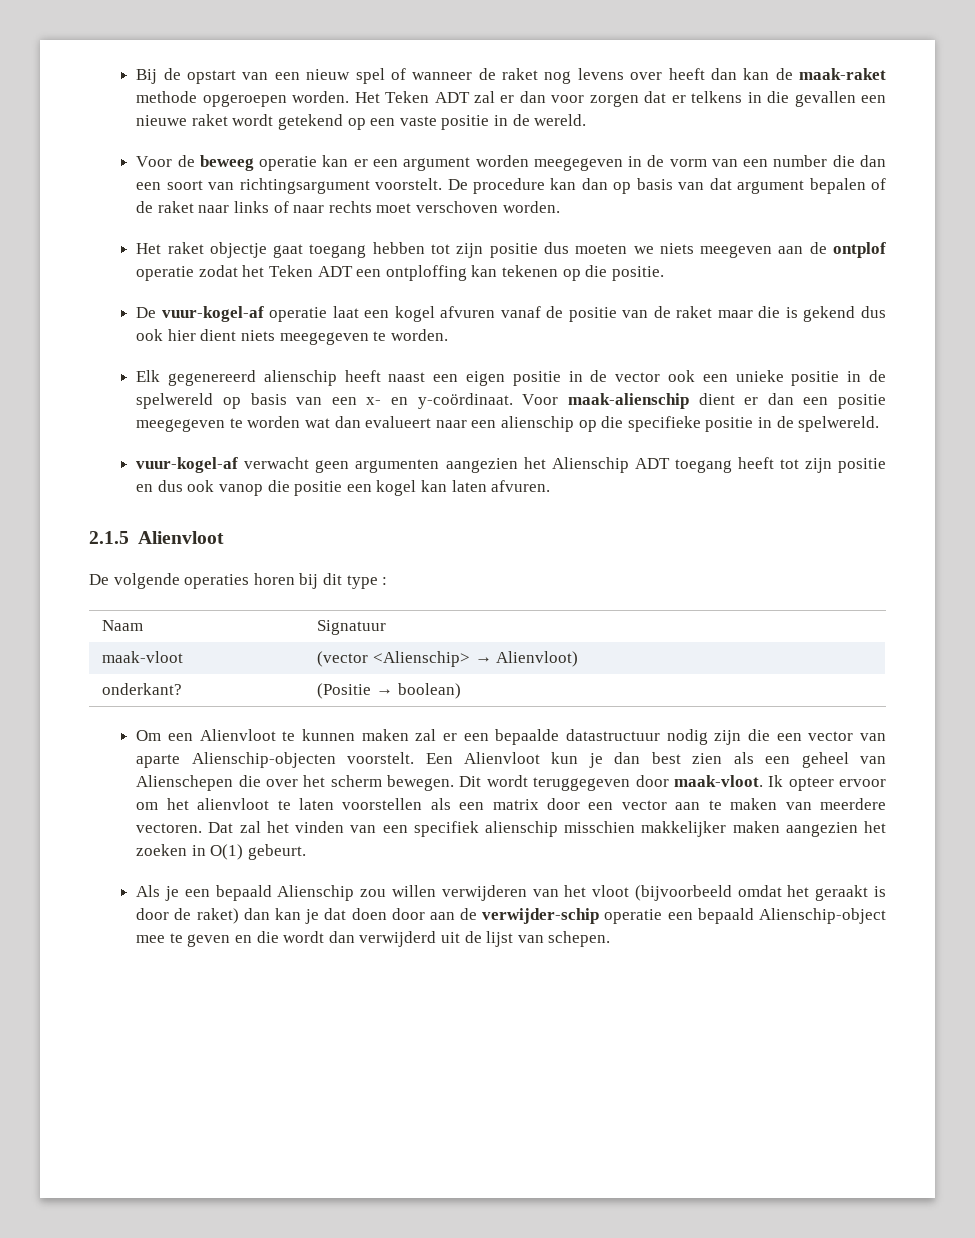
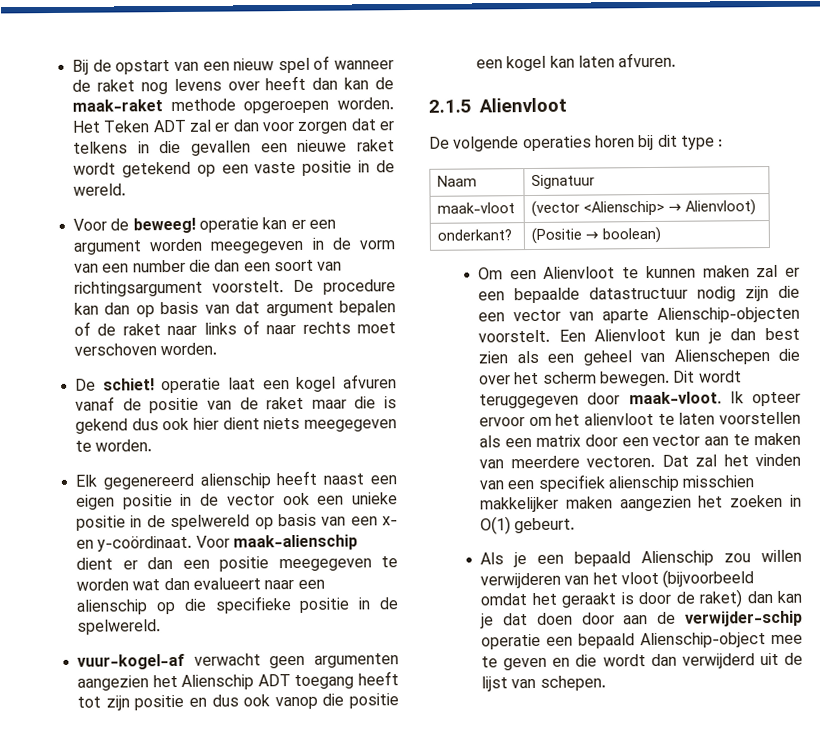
- Voor de beweeg operatie kan er een argument worden meegegeven in de vorm van een number die dan een soort van richtingsargument voorstelt.
+ Voor de beweeg! operatie kan er een argument worden meegegeven in de vorm van een number die dan een soort van richtingsargument voorstelt.
- Het raket objectje gaat toegang hebben tot zijn positie dus moeten we niets meegeven aan de ontplof operatie zodat het Teken ADT een ontploffing kan tekenen op die positie.
- De vuur-kogel-af operatie laat een kogel afvuren vanaf de positie van de raket maar die is gekend dus ook hier dient niets meegegeven te worden.
+ De schiet! operatie laat een kogel afvuren vanaf de positie van de raket maar die is gekend dus ook hier dient niets meegegeven te worden.

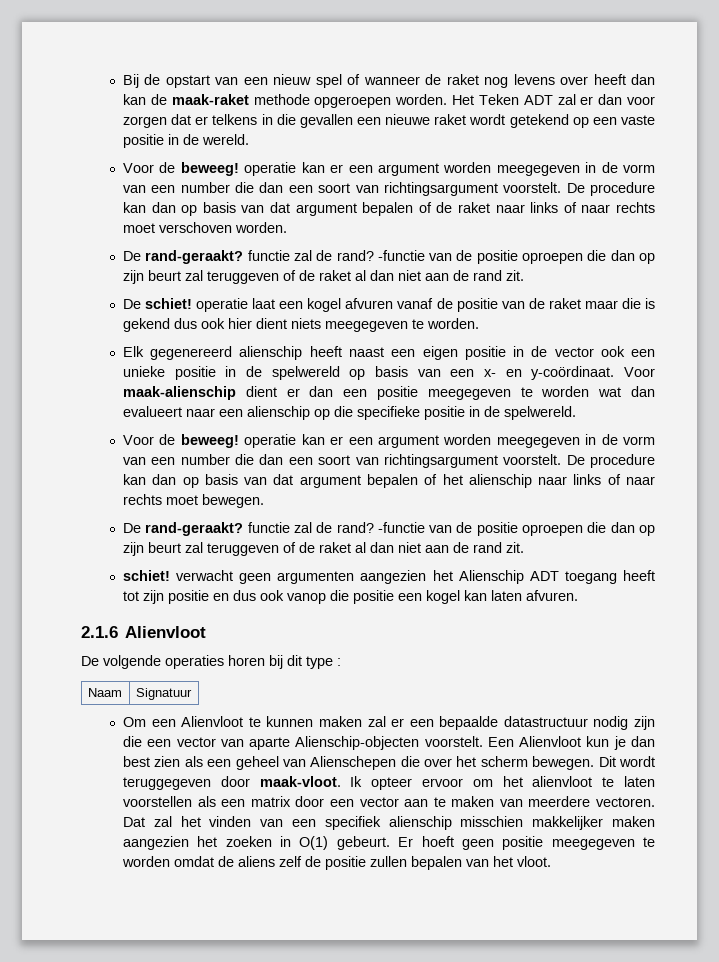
  De procedure kan dan op basis van dat argument bepalen of de raket naar links of naar rechts moet verschoven worden.
+ De rand-geraakt? functie zal de rand? -functie van de positie oproepen die dan op zijn beurt zal teruggeven of de raket al dan niet aan de rand zit.
- vuur-kogel-af verwacht geen argumenten aangezien het Alienschip ADT toegang heeft tot zijn positie en dus ook vanop die positie een kogel kan laten afvuren.
+ Voor de beweeg! operatie kan er een argument worden meegegeven in de vorm van een number die dan een soort van richtingsargument voorstelt. De procedure kan dan op basis van dat argument bepalen of het alienschip naar links of naar rechts moet bewegen.
+ De rand-geraakt? functie zal de rand? -functie van de positie oproepen die dan op zijn beurt zal teruggeven of de raket al dan niet aan de rand zit.
+ schiet! verwacht geen argumenten aangezien het Alienschip ADT toegang heeft tot zijn positie en dus ook vanop die positie een kogel kan laten afvuren.
- 2.1.5 Alienvloot
+ 2.1.6 Alienvloot
- maak-vloot | (vector <Alienschip> → Alienvloot)
- onderkant? | (Positie → boolean)
- Dat zal het vinden van een specifiek alienschip misschien makkelijker maken aangezien het zoeken in O(1) gebeurt.
- Als je een bepaald Alienschip zou willen verwijderen van het vloot (bijvoorbeeld omdat het geraakt is door de raket) dan kan je dat doen door aan de verwijder-schip operatie een bepaald Alienschip-object mee te geven en die wordt dan verwijderd uit de lijst van schepen.
+ Dat zal het vinden van een specifiek alienschip misschien makkelijker maken aangezien het zoeken in O(1) gebeurt. Er hoeft geen positie meegegeven te worden omdat de aliens zelf de positie zullen bepalen van het vloot.

